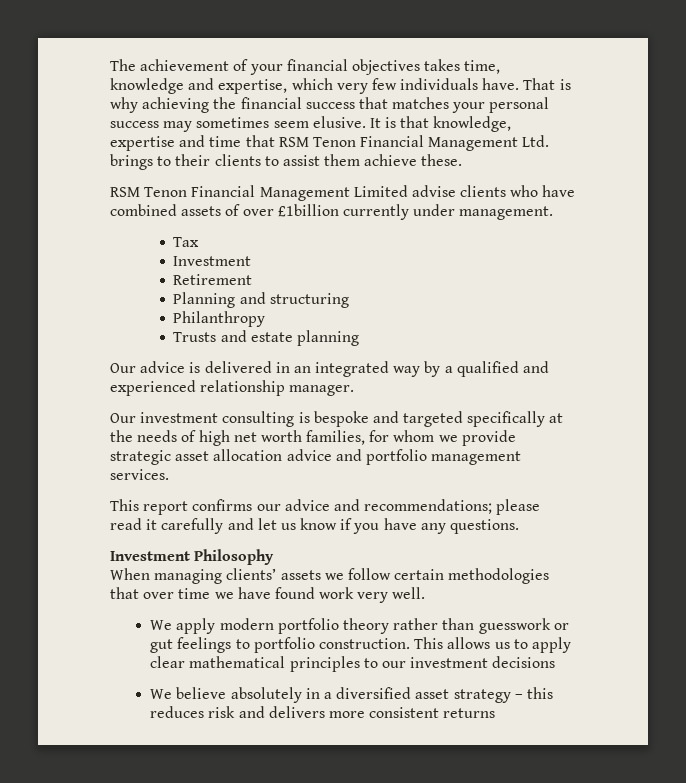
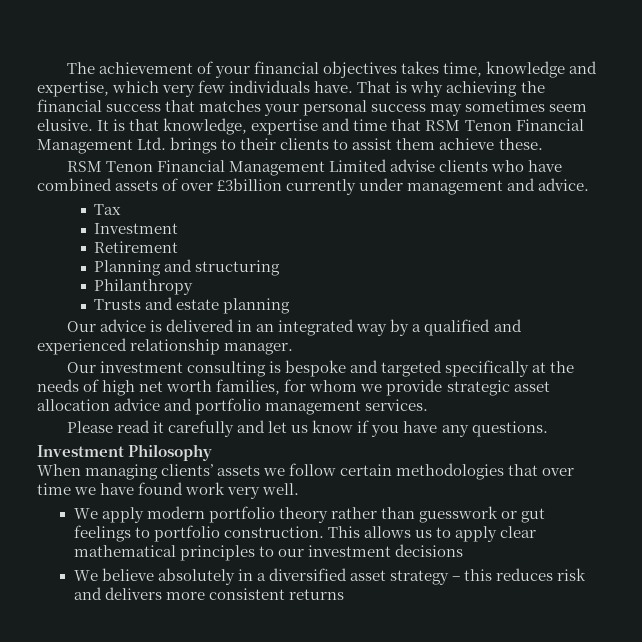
- RSM Tenon Financial Management Limited advise clients who have combined assets of over £1billion currently under management.
+ RSM Tenon Financial Management Limited advise clients who have combined assets of over £3billion currently under management and advice.
- This report confirms our advice and recommendations; please read it carefully and let us know if you have any questions.
+ Please read it carefully and let us know if you have any questions.

